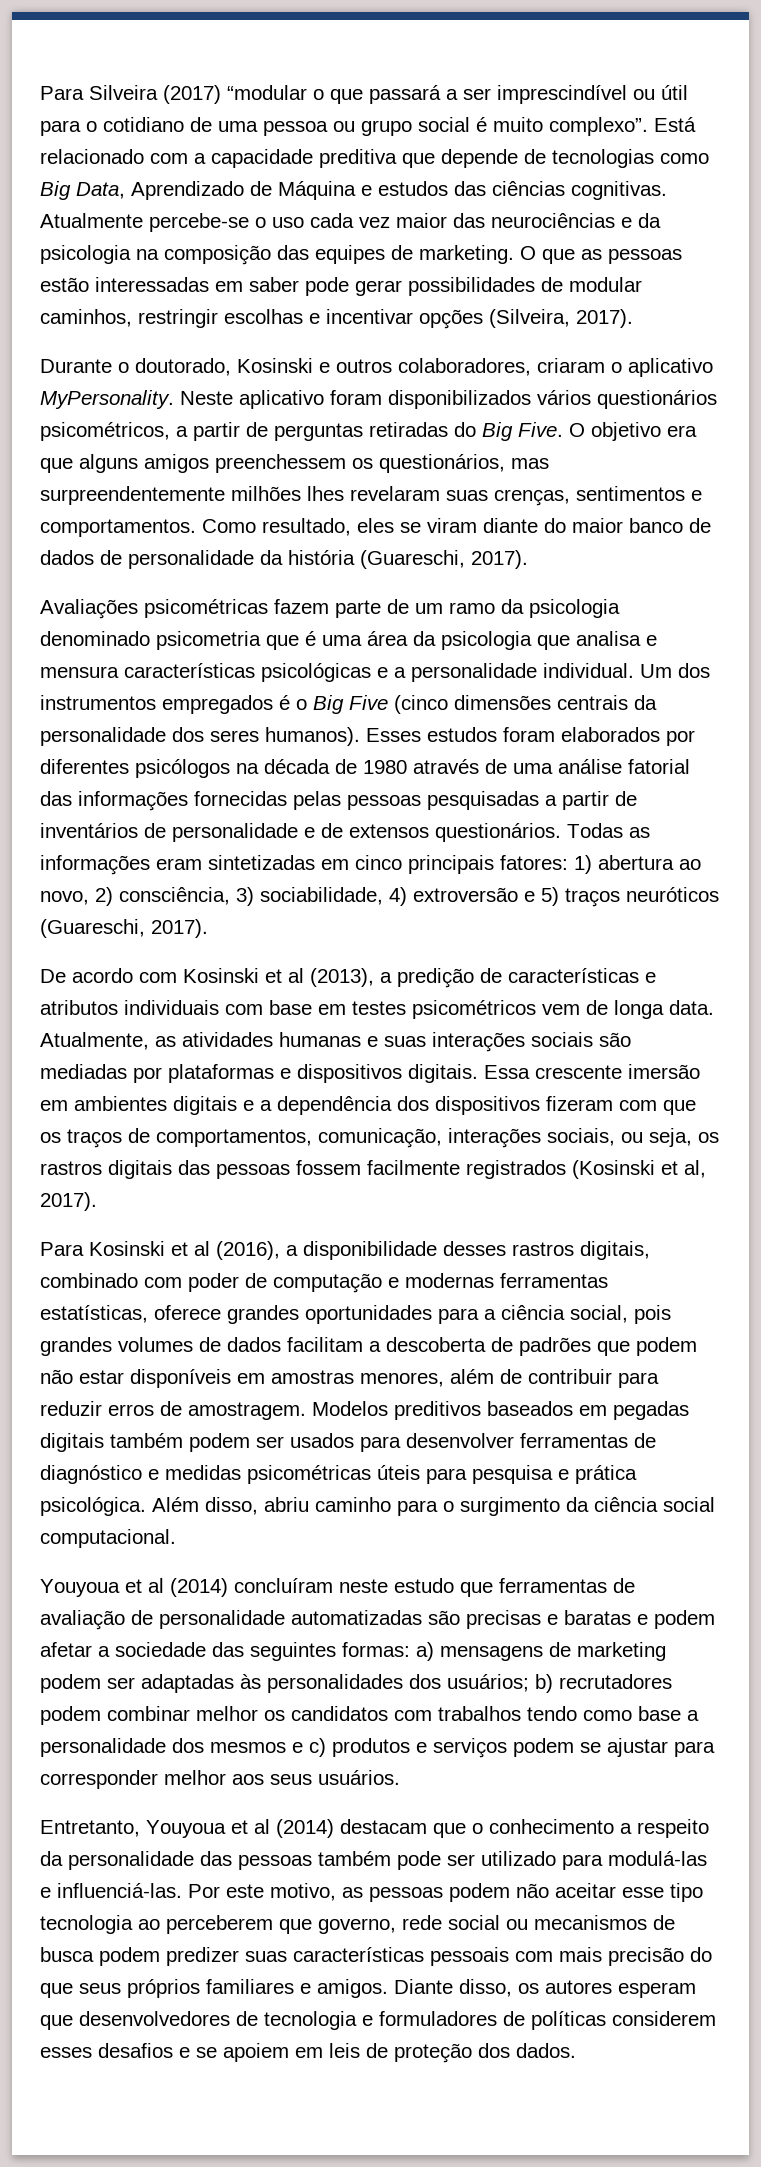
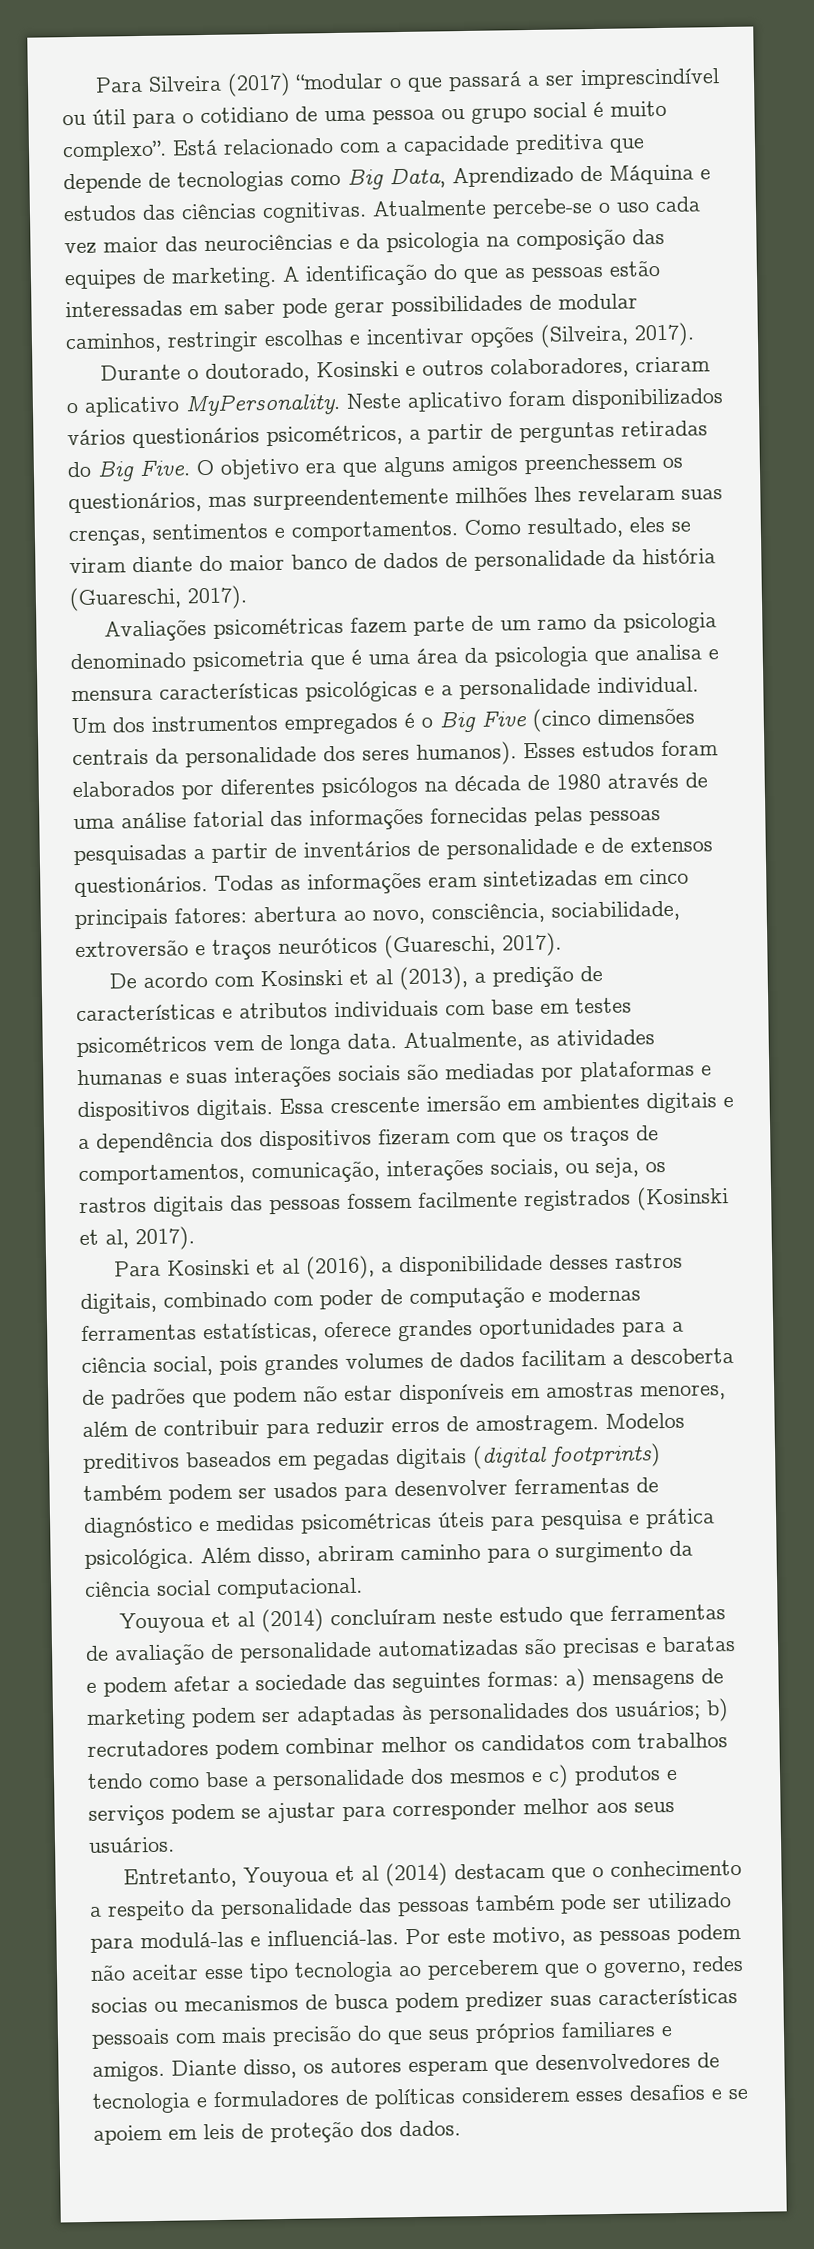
- O que as pessoas estão interessadas em saber pode gerar possibilidades de modular caminhos, restringir escolhas e incentivar opções (Silveira, 2017).
+ A identificação do que as pessoas estão interessadas em saber pode gerar possibilidades de modular caminhos, restringir escolhas e incentivar opções (Silveira, 2017).
- Todas as informações eram sintetizadas em cinco principais fatores: 1) abertura ao novo, 2) consciência, 3) sociabilidade, 4) extroversão e 5) traços neuróticos (Guareschi, 2017).
+ Todas as informações eram sintetizadas em cinco principais fatores: abertura ao novo, consciência, sociabilidade, extroversão e traços neuróticos (Guareschi, 2017).
- Modelos preditivos baseados em pegadas digitais também podem ser usados para desenvolver ferramentas de diagnóstico e medidas psicométricas úteis para pesquisa e prática psicológica.
+ Modelos preditivos baseados em pegadas digitais (digital footprints) também podem ser usados para desenvolver ferramentas de diagnóstico e medidas psicométricas úteis para pesquisa e prática psicológica.
- Além disso, abriu caminho para o surgimento da ciência social computacional.
+ Além disso, abriram caminho para o surgimento da ciência social computacional.
- Por este motivo, as pessoas podem não aceitar esse tipo tecnologia ao perceberem que governo, rede social ou mecanismos de busca podem predizer suas características pessoais com mais precisão do que seus próprios familiares e amigos.
+ Por este motivo, as pessoas podem não aceitar esse tipo tecnologia ao perceberem que o governo, redes socias ou mecanismos de busca podem predizer suas características pessoais com mais precisão do que seus próprios familiares e amigos.

